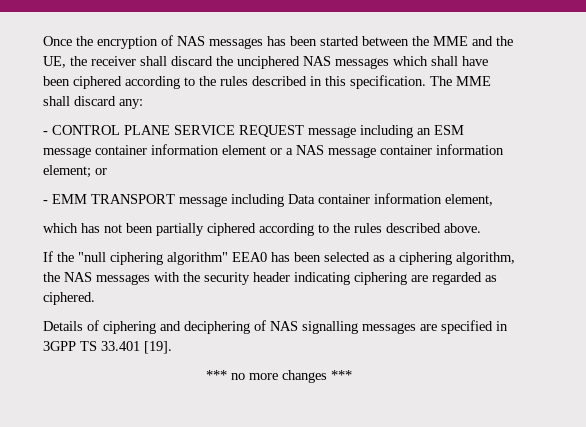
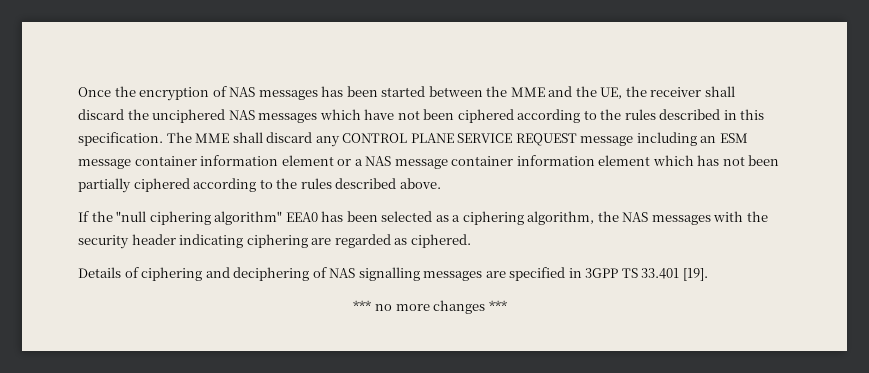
- Once the encryption of NAS messages has been started between the MME and the UE, the receiver shall discard the unciphered NAS messages which shall have been ciphered according to the rules described in this specification.
+ Once the encryption of NAS messages has been started between the MME and the UE, the receiver shall discard the unciphered NAS messages which have not been ciphered according to the rules described in this specification.
- The MME shall discard any:
- - CONTROL PLANE SERVICE REQUEST message including an ESM message container information element or a NAS message container information element; or
- - EMM TRANSPORT message including Data container information element,
- which has not been partially ciphered according to the rules described above.
+ The MME shall discard any CONTROL PLANE SERVICE REQUEST message including an ESM message container information element or a NAS message container information element which has not been partially ciphered according to the rules described above.

